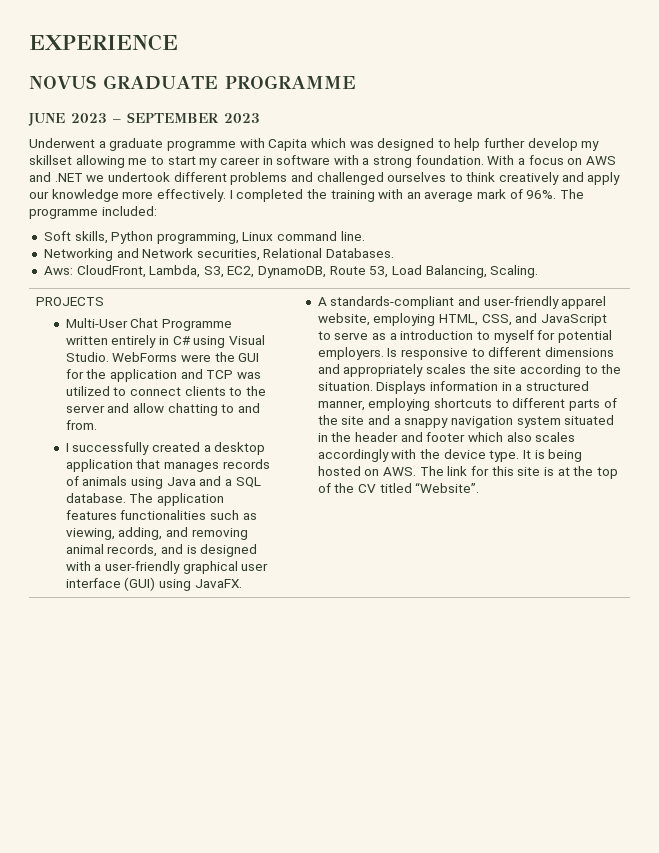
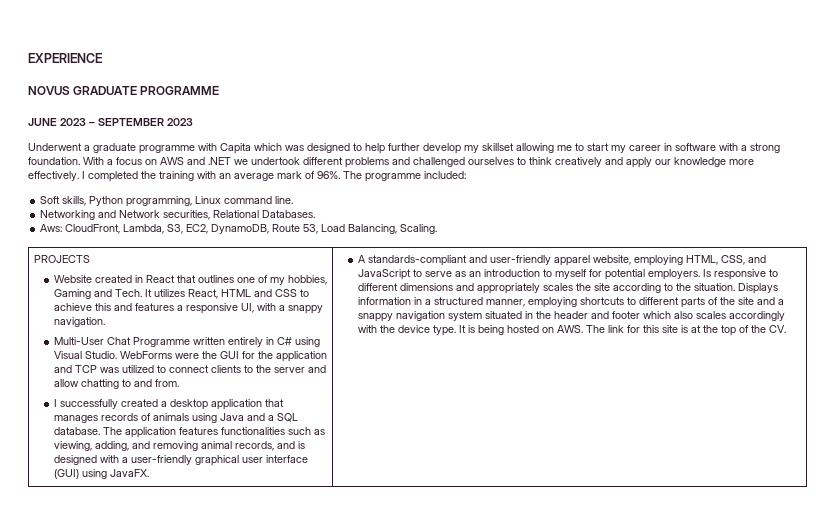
+ Website created in React that outlines one of my hobbies, Gaming and Tech. It utilizes React, HTML and CSS to achieve this and features a responsive UI, with a snappy navigation.
- A standards-compliant and user-friendly apparel website, employing HTML, CSS, and JavaScript to serve as a introduction to myself for potential employers.
+ A standards-compliant and user-friendly apparel website, employing HTML, CSS, and JavaScript to serve as an introduction to myself for potential employers.
- It is being hosted on AWS. The link for this site is at the top of the CV titled “Website”.
+ It is being hosted on AWS. The link for this site is at the top of the CV.

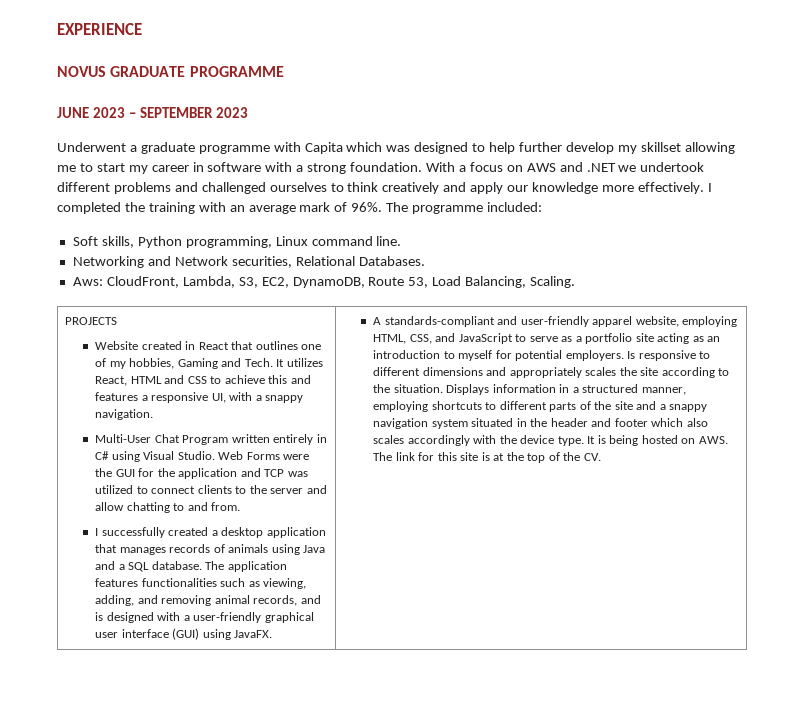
- Multi-User Chat Programme written entirely in C# using Visual Studio.
+ Multi-User Chat Program written entirely in C# using Visual Studio.
- WebForms were the GUI for the application and TCP was utilized to connect clients to the server and allow chatting to and from.
+ Web Forms were the GUI for the application and TCP was utilized to connect clients to the server and allow chatting to and from.
- A standards-compliant and user-friendly apparel website, employing HTML, CSS, and JavaScript to serve as an introduction to myself for potential employers.
+ A standards-compliant and user-friendly apparel website, employing HTML, CSS, and JavaScript to serve as a portfolio site acting as an introduction to myself for potential employers.

